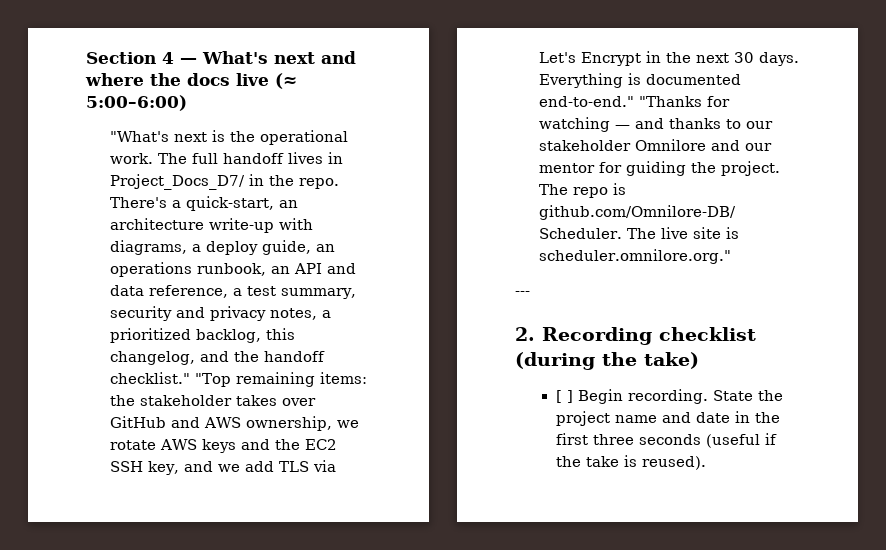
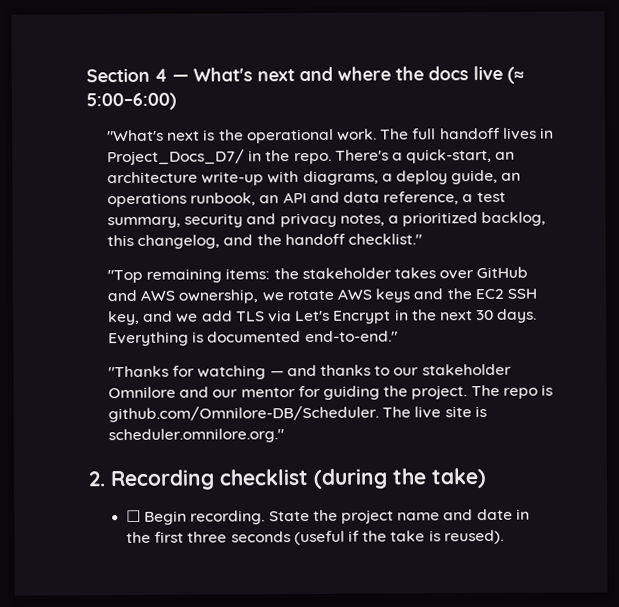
- There's a quick-start, an architecture write-up with diagrams, a deploy guide, an operations runbook, an API and data reference, a test summary, security and privacy notes, a prioritized backlog, this changelog, and the handoff checklist." "Top remaining items:
+ There's a quick-start, an architecture write-up with diagrams, a deploy guide, an operations runbook, an API and data reference, a test summary, security and privacy notes, a prioritized backlog, this changelog, and the handoff checklist."
+ "Top remaining items:
- Everything is documented end-to-end." "Thanks for watching — and thanks to our stakeholder Omnilore and our mentor for guiding the project.
+ Everything is documented end-to-end."
+ "Thanks for watching — and thanks to our stakeholder Omnilore and our mentor for guiding the project.
- ---
- [ ] Begin recording.
+ ☐ Begin recording.

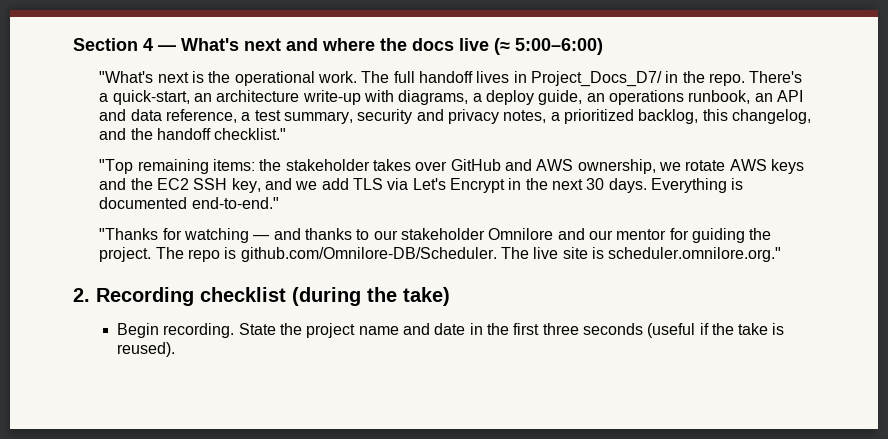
- ☐ Begin recording.
+ Begin recording.

